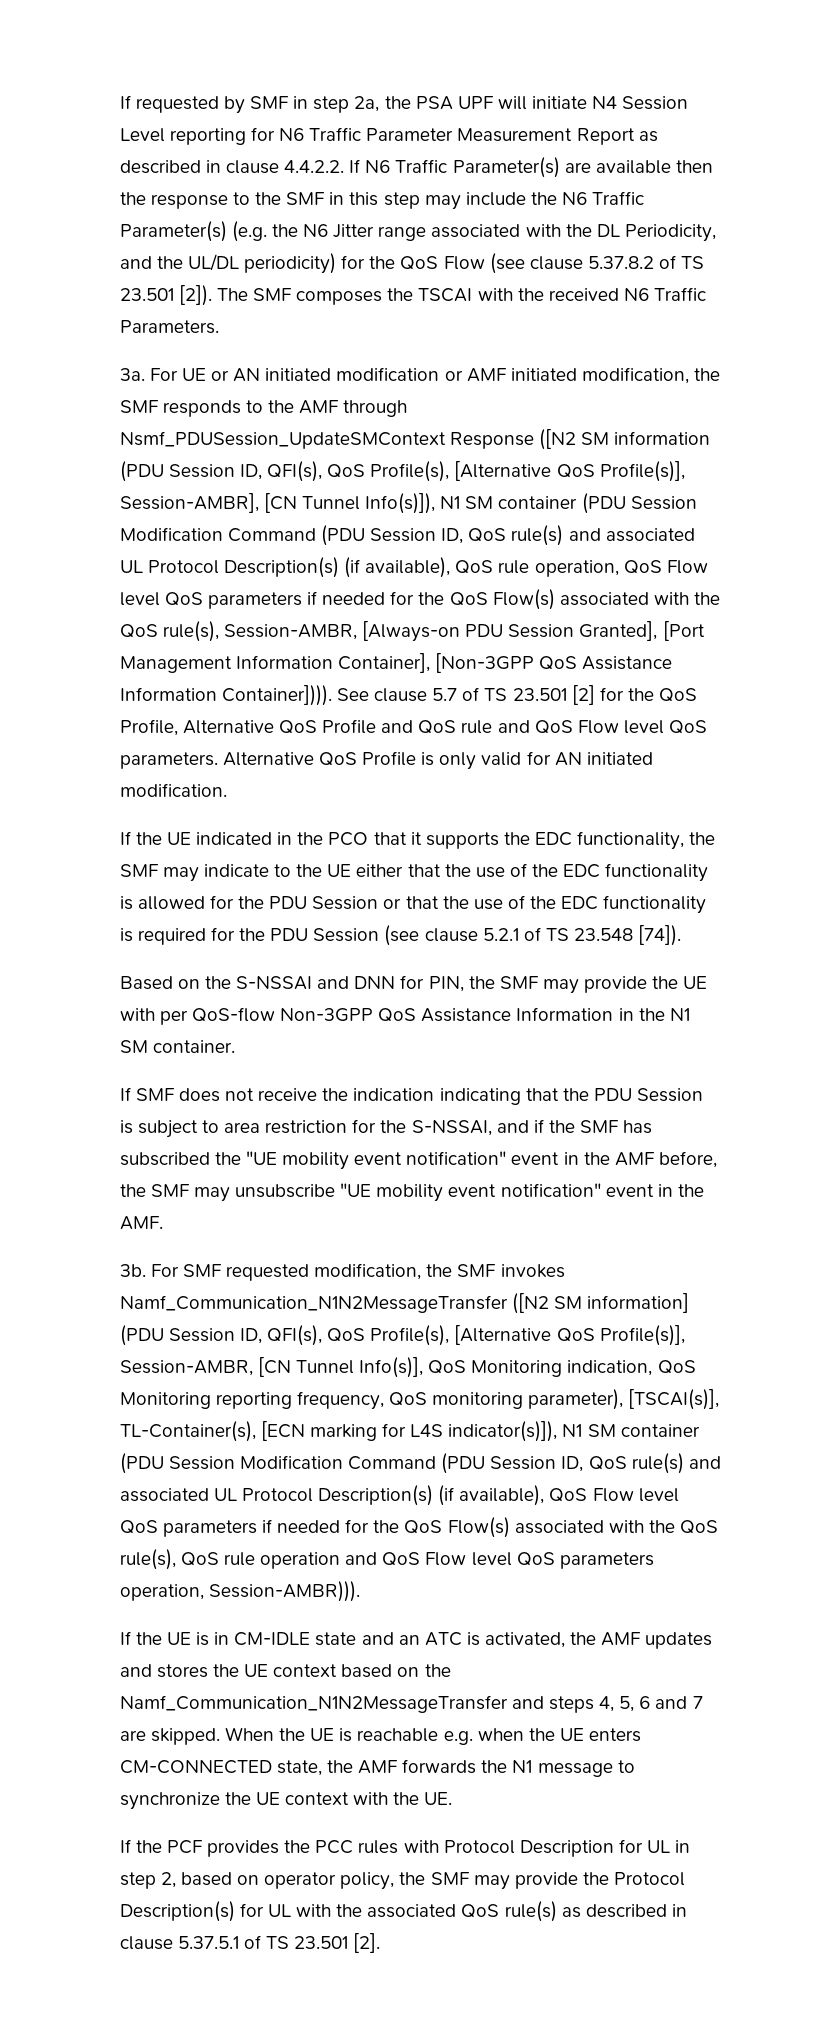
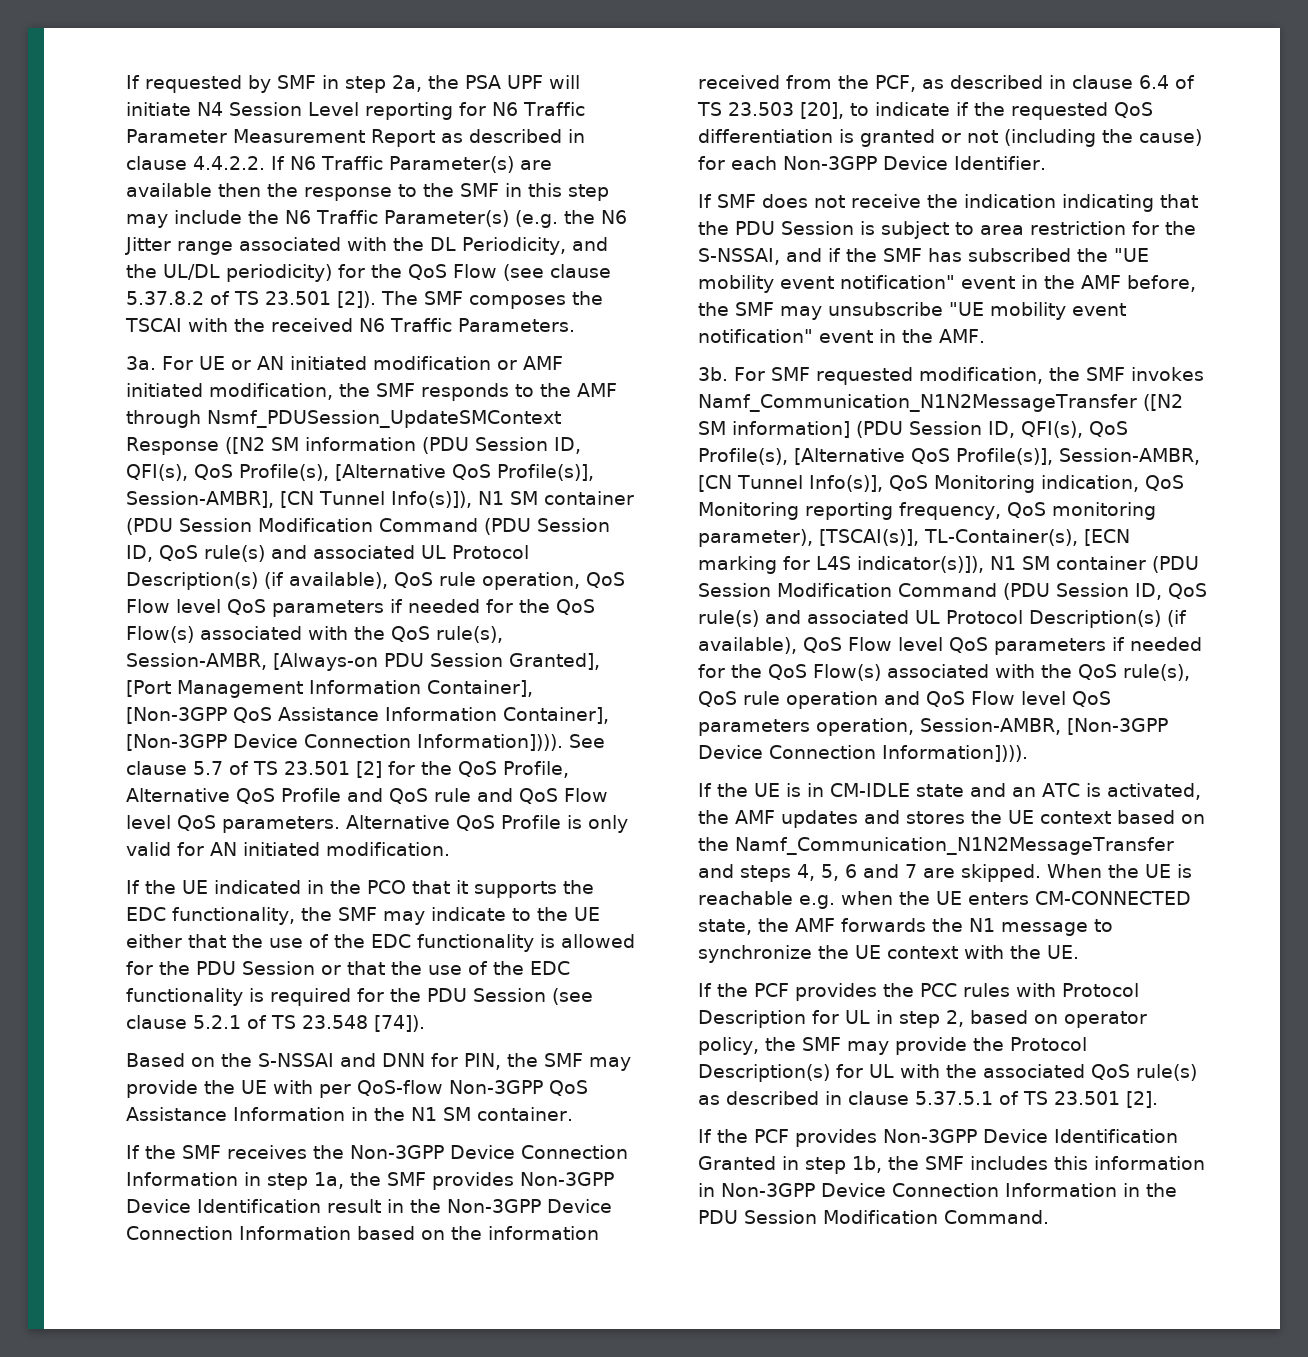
- For UE or AN initiated modification or AMF initiated modification, the SMF responds to the AMF through Nsmf_PDUSession_UpdateSMContext Response ([N2 SM information (PDU Session ID, QFI(s), QoS Profile(s), [Alternative QoS Profile(s)], Session-AMBR], [CN Tunnel Info(s)]), N1 SM container (PDU Session Modification Command (PDU Session ID, QoS rule(s) and associated UL Protocol Description(s) (if available), QoS rule operation, QoS Flow level QoS parameters if needed for the QoS Flow(s) associated with the QoS rule(s), Session-AMBR, [Always-on PDU Session Granted], [Port Management Information Container], [Non-3GPP QoS Assistance Information Container]))).
+ For UE or AN initiated modification or AMF initiated modification, the SMF responds to the AMF through Nsmf_PDUSession_UpdateSMContext Response ([N2 SM information (PDU Session ID, QFI(s), QoS Profile(s), [Alternative QoS Profile(s)], Session-AMBR], [CN Tunnel Info(s)]), N1 SM container (PDU Session Modification Command (PDU Session ID, QoS rule(s) and associated UL Protocol Description(s) (if available), QoS rule operation, QoS Flow level QoS parameters if needed for the QoS Flow(s) associated with the QoS rule(s), Session-AMBR, [Always-on PDU Session Granted], [Port Management Information Container], [Non-3GPP QoS Assistance Information Container], [Non-3GPP Device Connection Information]))).
+ If the SMF receives the Non-3GPP Device Connection Information in step 1a, the SMF provides Non-3GPP Device Identification result in the Non-3GPP Device Connection Information based on the information received from the PCF, as described in clause 6.4 of TS 23.503 [20], to indicate if the requested QoS differentiation is granted or not (including the cause) for each Non-3GPP Device Identifier.
- For SMF requested modification, the SMF invokes Namf_Communication_N1N2MessageTransfer ([N2 SM information] (PDU Session ID, QFI(s), QoS Profile(s), [Alternative QoS Profile(s)], Session-AMBR, [CN Tunnel Info(s)], QoS Monitoring indication, QoS Monitoring reporting frequency, QoS monitoring parameter), [TSCAI(s)], TL-Container(s), [ECN marking for L4S indicator(s)]), N1 SM container (PDU Session Modification Command (PDU Session ID, QoS rule(s) and associated UL Protocol Description(s) (if available), QoS Flow level QoS parameters if needed for the QoS Flow(s) associated with the QoS rule(s), QoS rule operation and QoS Flow level QoS parameters operation, Session-AMBR))).
+ For SMF requested modification, the SMF invokes Namf_Communication_N1N2MessageTransfer ([N2 SM information] (PDU Session ID, QFI(s), QoS Profile(s), [Alternative QoS Profile(s)], Session-AMBR, [CN Tunnel Info(s)], QoS Monitoring indication, QoS Monitoring reporting frequency, QoS monitoring parameter), [TSCAI(s)], TL-Container(s), [ECN marking for L4S indicator(s)]), N1 SM container (PDU Session Modification Command (PDU Session ID, QoS rule(s) and associated UL Protocol Description(s) (if available), QoS Flow level QoS parameters if needed for the QoS Flow(s) associated with the QoS rule(s), QoS rule operation and QoS Flow level QoS parameters operation, Session-AMBR, [Non-3GPP Device Connection Information]))).
+ If the PCF provides Non-3GPP Device Identification Granted in step 1b, the SMF includes this information in Non-3GPP Device Connection Information in the PDU Session Modification Command.

